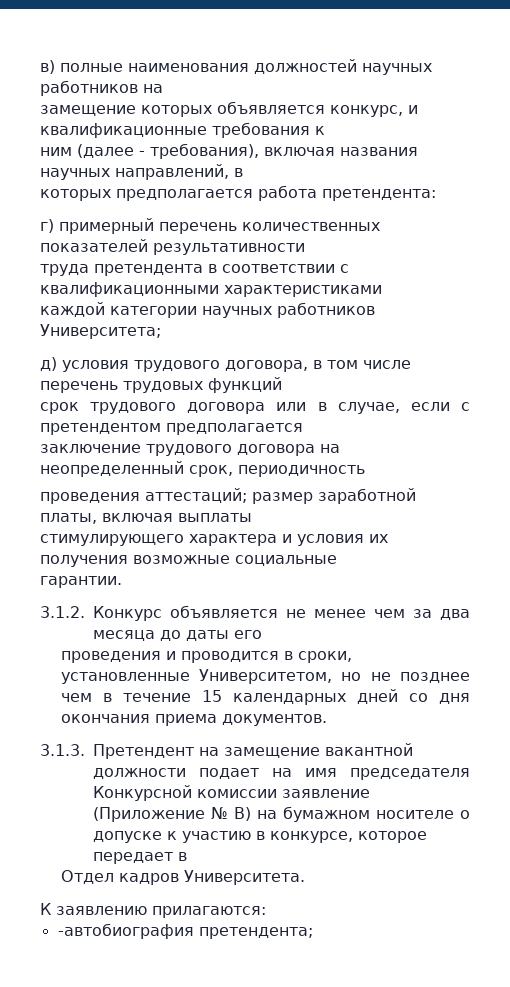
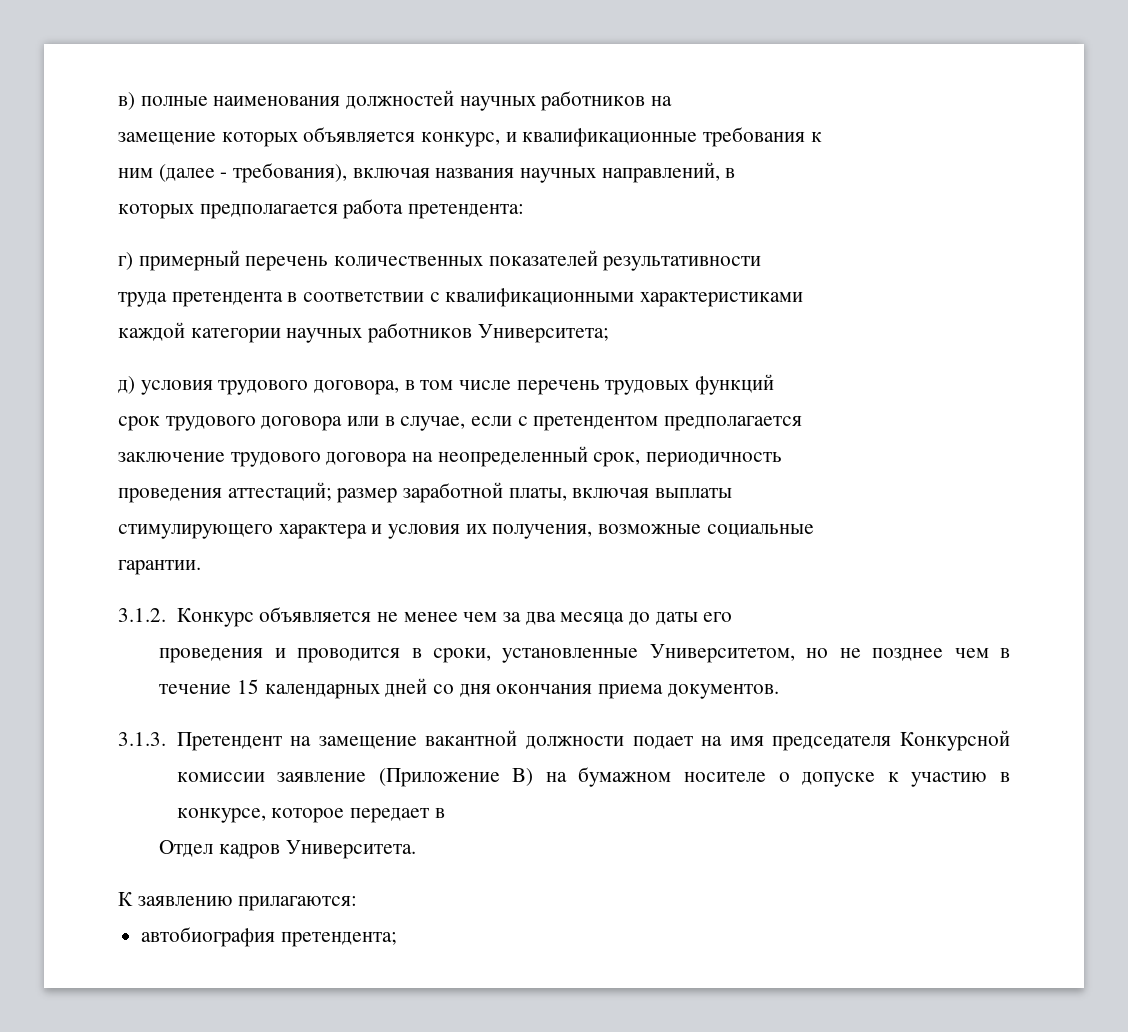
- стимулирующего характера и условия их получения возможные социальные
+ стимулирующего характера и условия их получения, возможные социальные
- 3.1.3. Претендент на замещение вакантной должности подает на имя председателя Конкурсной комиссии заявление (Приложение № В) на бумажном носителе о допуске к участию в конкурсе, которое передает в
+ 3.1.3. Претендент на замещение вакантной должности подает на имя председателя Конкурсной комиссии заявление (Приложение В) на бумажном носителе о допуске к участию в конкурсе, которое передает в
- -автобиография претендента;
+ автобиография претендента;

